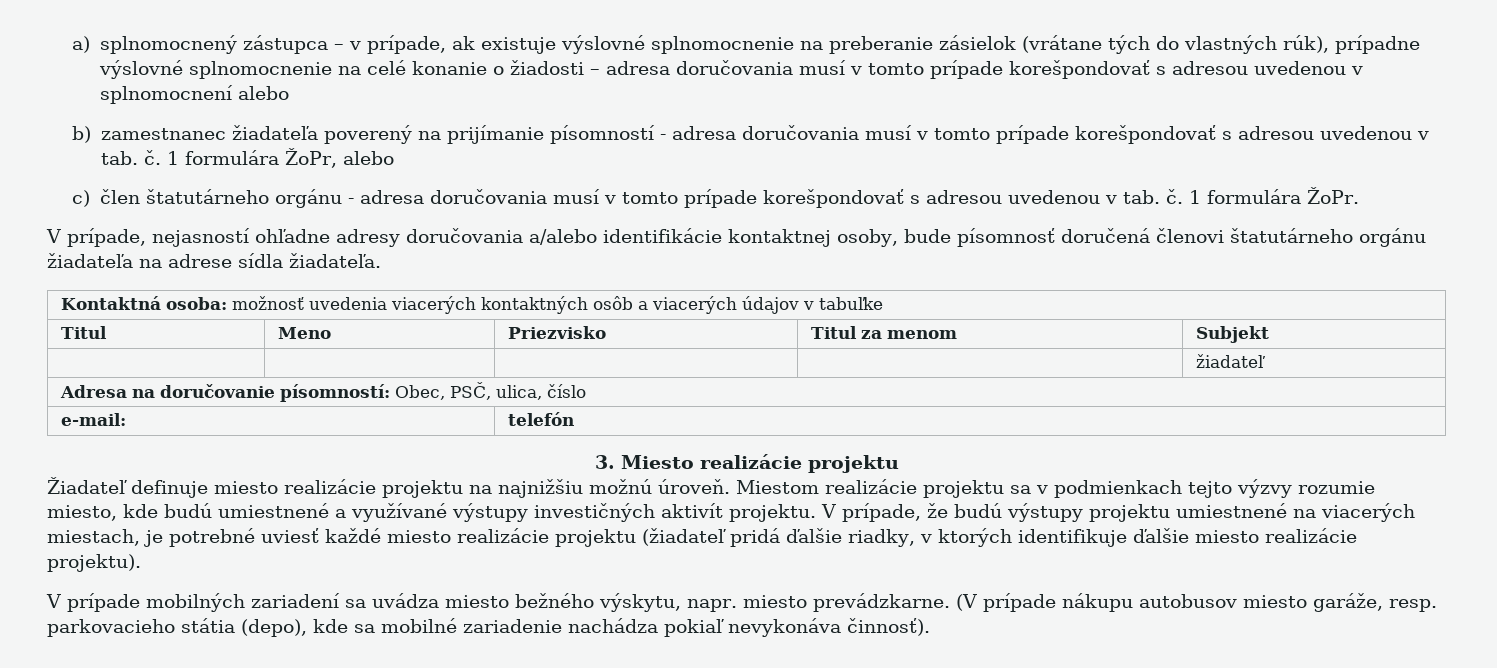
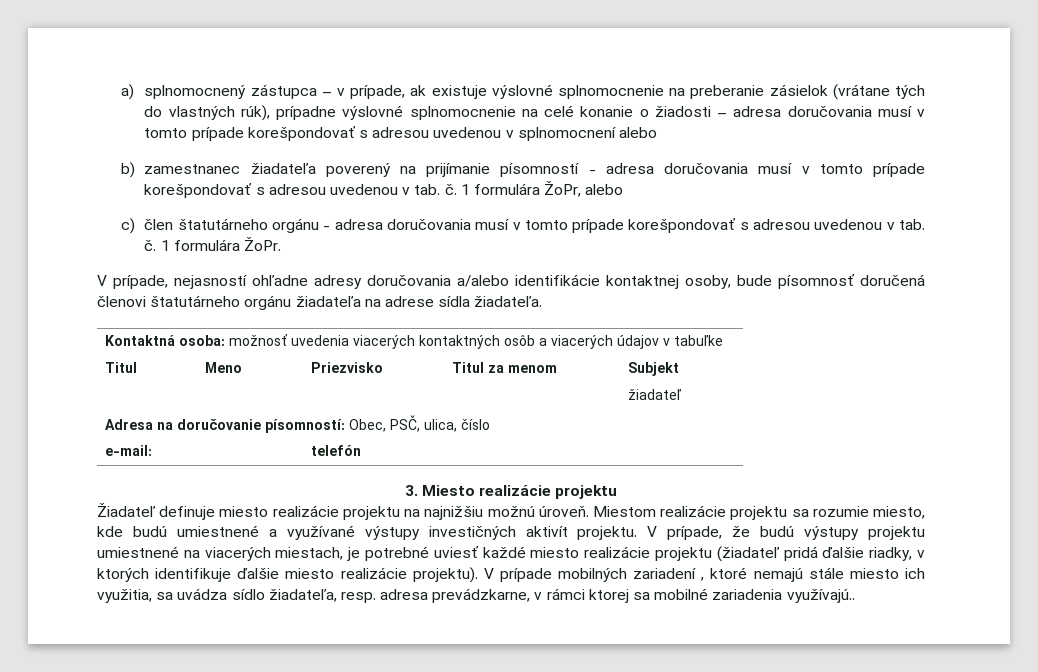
- Miestom realizácie projektu sa v podmienkach tejto výzvy rozumie miesto, kde budú umiestnené a využívané výstupy investičných aktivít projektu.
+ Miestom realizácie projektu sa rozumie miesto, kde budú umiestnené a využívané výstupy investičných aktivít projektu.
- V prípade, že budú výstupy projektu umiestnené na viacerých miestach, je potrebné uviesť každé miesto realizácie projektu (žiadateľ pridá ďalšie riadky, v ktorých identifikuje ďalšie miesto realizácie projektu).
- V prípade mobilných zariadení sa uvádza miesto bežného výskytu, napr. miesto prevádzkarne. (V prípade nákupu autobusov miesto garáže, resp. parkovacieho státia (depo), kde sa mobilné zariadenie nachádza pokiaľ nevykonáva činnosť).
+ V prípade, že budú výstupy projektu umiestnené na viacerých miestach, je potrebné uviesť každé miesto realizácie projektu (žiadateľ pridá ďalšie riadky, v ktorých identifikuje ďalšie miesto realizácie projektu). V prípade mobilných zariadení , ktoré nemajú stále miesto ich využitia, sa uvádza sídlo žiadateľa, resp. adresa prevádzkarne, v rámci ktorej sa mobilné zariadenia využívajú..

